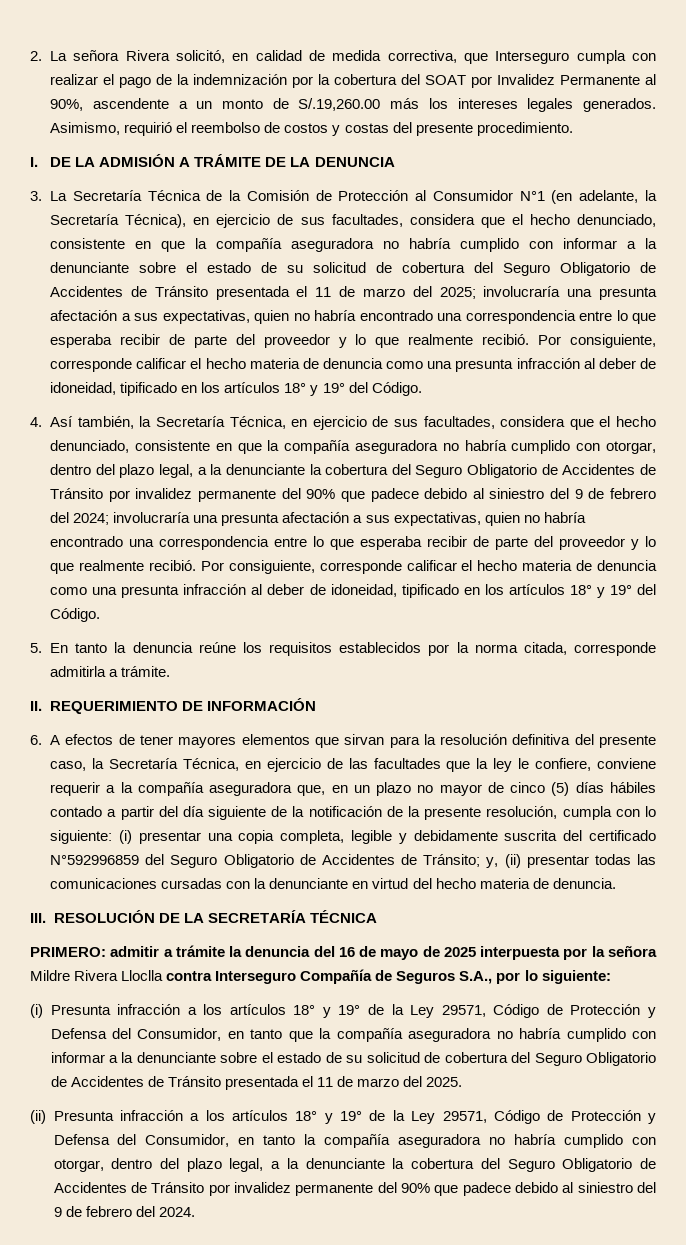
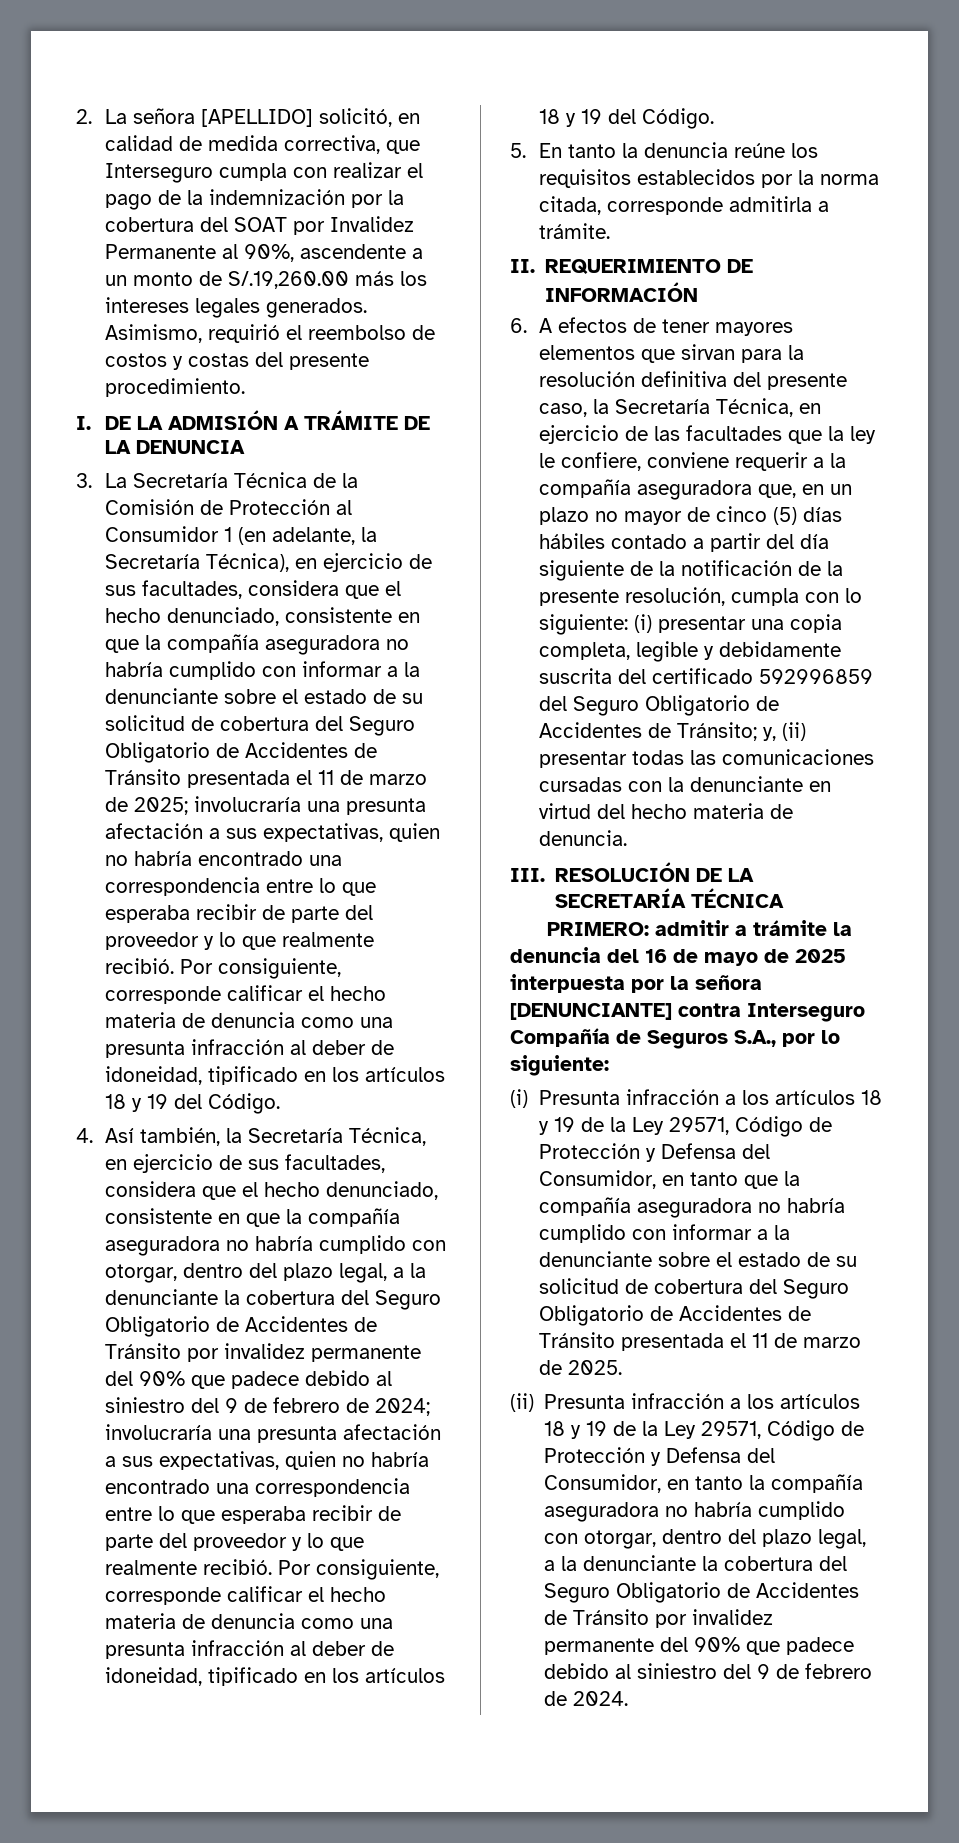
- 2. La señora Rivera solicitó, en calidad de medida correctiva, que Interseguro cumpla con realizar el pago de la indemnización por la cobertura del SOAT por Invalidez Permanente al 90%, ascendente a un monto de S/.19,260.00 más los intereses legales generados.
+ 2. La señora [APELLIDO] solicitó, en calidad de medida correctiva, que Interseguro cumpla con realizar el pago de la indemnización por la cobertura del SOAT por Invalidez Permanente al 90%, ascendente a un monto de S/.19,260.00 más los intereses legales generados.
- 3. La Secretaría Técnica de la Comisión de Protección al Consumidor N°1 (en adelante, la Secretaría Técnica), en ejercicio de sus facultades, considera que el hecho denunciado, consistente en que la compañía aseguradora no habría cumplido con informar a la denunciante sobre el estado de su solicitud de cobertura del Seguro Obligatorio de Accidentes de Tránsito presentada el 11 de marzo del 2025; involucraría una presunta afectación a sus expectativas, quien no habría encontrado una correspondencia entre lo que esperaba recibir de parte del proveedor y lo que realmente recibió. Por consiguiente, corresponde calificar el hecho materia de denuncia como una presunta infracción al deber de idoneidad, tipificado en los artículos 18° y 19° del Código.
+ 3. La Secretaría Técnica de la Comisión de Protección al Consumidor 1 (en adelante, la Secretaría Técnica), en ejercicio de sus facultades, considera que el hecho denunciado, consistente en que la compañía aseguradora no habría cumplido con informar a la denunciante sobre el estado de su solicitud de cobertura del Seguro Obligatorio de Accidentes de Tránsito presentada el 11 de marzo de 2025; involucraría una presunta afectación a sus expectativas, quien no habría encontrado una correspondencia entre lo que esperaba recibir de parte del proveedor y lo que realmente recibió. Por consiguiente, corresponde calificar el hecho materia de denuncia como una presunta infracción al deber de idoneidad, tipificado en los artículos 18 y 19 del Código.
- 4. Así también, la Secretaría Técnica, en ejercicio de sus facultades, considera que el hecho denunciado, consistente en que la compañía aseguradora no habría cumplido con otorgar, dentro del plazo legal, a la denunciante la cobertura del Seguro Obligatorio de Accidentes de Tránsito por invalidez permanente del 90% que padece debido al siniestro del 9 de febrero del 2024; involucraría una presunta afectación a sus expectativas, quien no habría encontrado una correspondencia entre lo que esperaba recibir de parte del proveedor y lo que realmente recibió. Por consiguiente, corresponde calificar el hecho materia de denuncia como una presunta infracción al deber de idoneidad, tipificado en los artículos 18° y 19° del Código.
+ 4. Así también, la Secretaría Técnica, en ejercicio de sus facultades, considera que el hecho denunciado, consistente en que la compañía aseguradora no habría cumplido con otorgar, dentro del plazo legal, a la denunciante la cobertura del Seguro Obligatorio de Accidentes de Tránsito por invalidez permanente del 90% que padece debido al siniestro del 9 de febrero de 2024; involucraría una presunta afectación a sus expectativas, quien no habría encontrado una correspondencia entre lo que esperaba recibir de parte del proveedor y lo que realmente recibió. Por consiguiente, corresponde calificar el hecho materia de denuncia como una presunta infracción al deber de idoneidad, tipificado en los artículos 18 y 19 del Código.
- (i) presentar una copia completa, legible y debidamente suscrita del certificado N°592996859 del Seguro Obligatorio de Accidentes de Tránsito;
+ (i) presentar una copia completa, legible y debidamente suscrita del certificado 592996859 del Seguro Obligatorio de Accidentes de Tránsito;
- PRIMERO: admitir a trámite la denuncia del 16 de mayo de 2025 interpuesta por la señora Mildre Rivera Lloclla contra Interseguro Compañía de Seguros S.A., por lo siguiente:
+ PRIMERO: admitir a trámite la denuncia del 16 de mayo de 2025 interpuesta por la señora [DENUNCIANTE] contra Interseguro Compañía de Seguros S.A., por lo siguiente:
- (i) Presunta infracción a los artículos 18° y 19° de la Ley 29571, Código de Protección y Defensa del Consumidor, en tanto que la compañía aseguradora no habría cumplido con informar a la denunciante sobre el estado de su solicitud de cobertura del Seguro Obligatorio de Accidentes de Tránsito presentada el 11 de marzo del 2025.
+ (i) Presunta infracción a los artículos 18 y 19 de la Ley 29571, Código de Protección y Defensa del Consumidor, en tanto que la compañía aseguradora no habría cumplido con informar a la denunciante sobre el estado de su solicitud de cobertura del Seguro Obligatorio de Accidentes de Tránsito presentada el 11 de marzo de 2025.
- (ii) Presunta infracción a los artículos 18° y 19° de la Ley 29571, Código de Protección y Defensa del Consumidor, en tanto la compañía aseguradora no habría cumplido con otorgar, dentro del plazo legal, a la denunciante la cobertura del Seguro Obligatorio de Accidentes de Tránsito por invalidez permanente del 90% que padece debido al siniestro del 9 de febrero del 2024.
+ (ii) Presunta infracción a los artículos 18 y 19 de la Ley 29571, Código de Protección y Defensa del Consumidor, en tanto la compañía aseguradora no habría cumplido con otorgar, dentro del plazo legal, a la denunciante la cobertura del Seguro Obligatorio de Accidentes de Tránsito por invalidez permanente del 90% que padece debido al siniestro del 9 de febrero de 2024.

